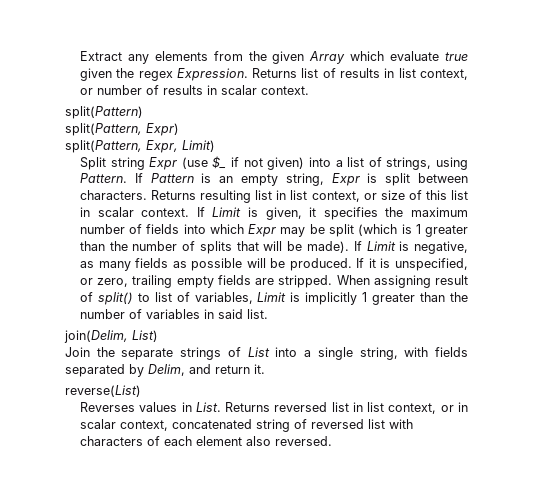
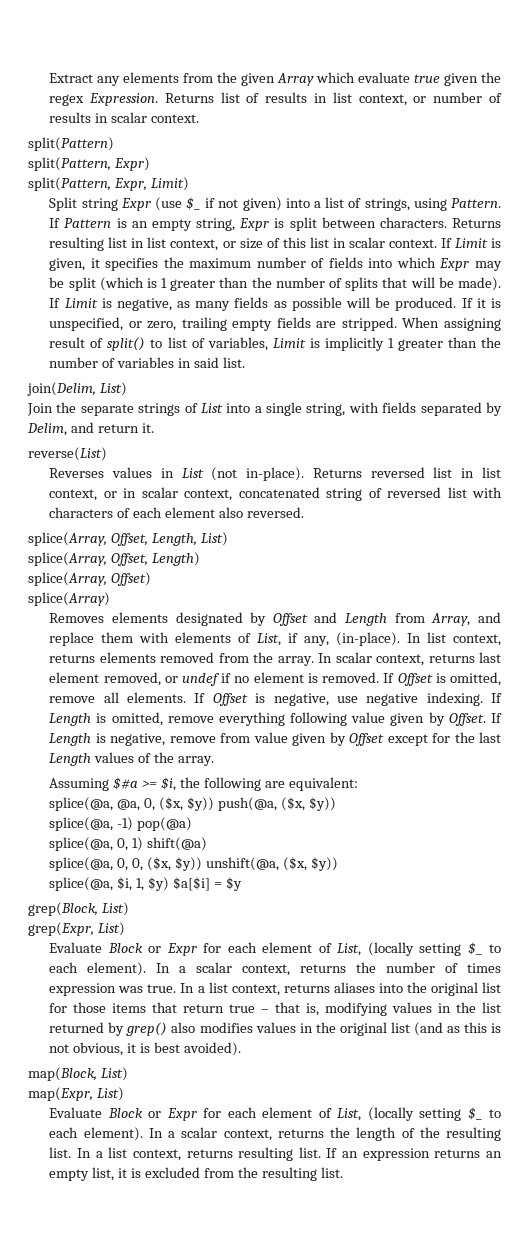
- Reverses values in List.
+ Reverses values in List (not in-place).
+ splice(Array, Offset, Length, List)
+ splice(Array, Offset, Length)
+ splice(Array, Offset)
+ splice(Array)
+ Removes elements designated by Offset and Length from Array, and replace them with elements of List, if any, (in-place). In list context, returns elements removed from the array. In scalar context, returns last element removed, or undef if no element is removed. If Offset is omitted, remove all elements. If Offset is negative, use negative indexing. If Length is omitted, remove everything following value given by Offset. If Length is negative, remove from value given by Offset except for the last Length values of the array.
+ Assuming $#a >= $i, the following are equivalent:
+ splice(@a, @a, 0, ($x, $y)) push(@a, ($x, $y))
+ splice(@a, -1) pop(@a)
+ splice(@a, 0, 1) shift(@a)
+ splice(@a, 0, 0, ($x, $y)) unshift(@a, ($x, $y))
+ splice(@a, $i, 1, $y) $a[$i] = $y
+ grep(Block, List)
+ grep(Expr, List)
+ Evaluate Block or Expr for each element of List, (locally setting $_ to each element). In a scalar context, returns the number of times expression was true. In a list context, returns aliases into the original list for those items that return true – that is, modifying values in the list returned by grep() also modifies values in the original list (and as this is not obvious, it is best avoided).
+ map(Block, List)
+ map(Expr, List)
+ Evaluate Block or Expr for each element of List, (locally setting $_ to each element). In a scalar context, returns the length of the resulting list. In a list context, returns resulting list. If an expression returns an empty list, it is excluded from the resulting list.

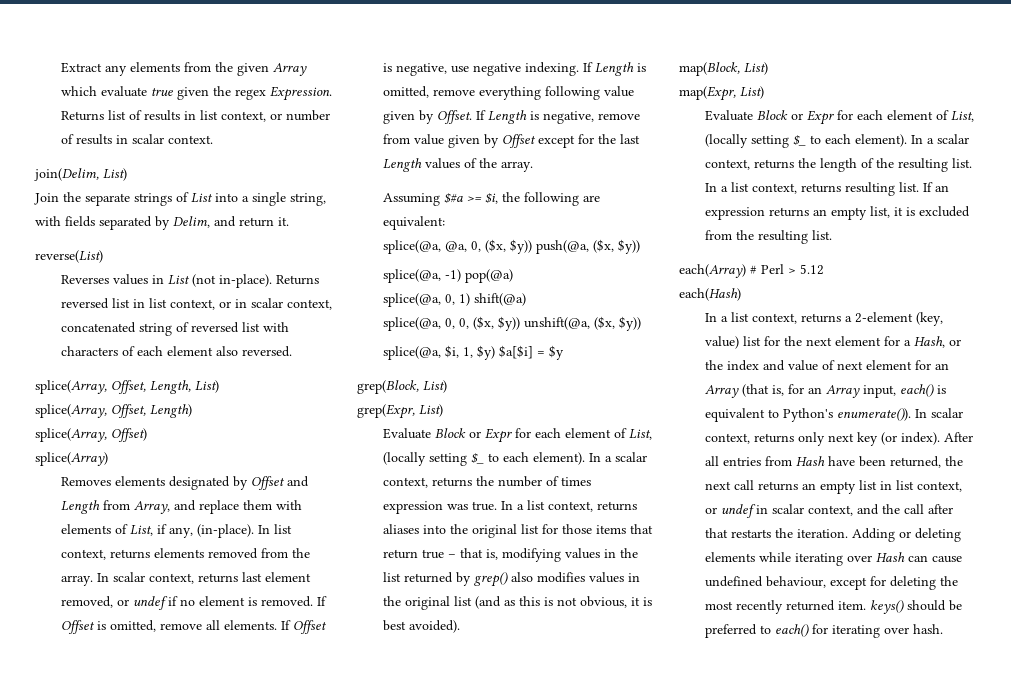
- split(Pattern)
- split(Pattern, Expr)
- split(Pattern, Expr, Limit)
- Split string Expr (use $_ if not given) into a list of strings, using Pattern. If Pattern is an empty string, Expr is split between characters. Returns resulting list in list context, or size of this list in scalar context. If Limit is given, it specifies the maximum number of fields into which Expr may be split (which is 1 greater than the number of splits that will be made). If Limit is negative, as many fields as possible will be produced. If it is unspecified, or zero, trailing empty fields are stripped. When assigning result of split() to list of variables, Limit is implicitly 1 greater than the number of variables in said list.
+ each(Array) # Perl > 5.12
+ each(Hash)
+ In a list context, returns a 2-element (key, value) list for the next element for a Hash, or the index and value of next element for an Array (that is, for an Array input, each() is equivalent to Python's enumerate()). In scalar context, returns only next key (or index). After all entries from Hash have been returned, the next call returns an empty list in list context, or undef in scalar context, and the call after that restarts the iteration. Adding or deleting elements while iterating over Hash can cause undefined behaviour, except for deleting the most recently returned item. keys() should be preferred to each() for iterating over hash.

